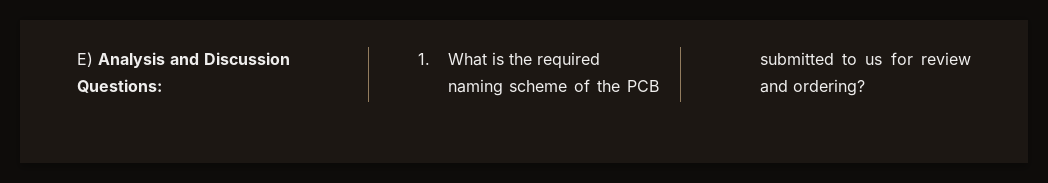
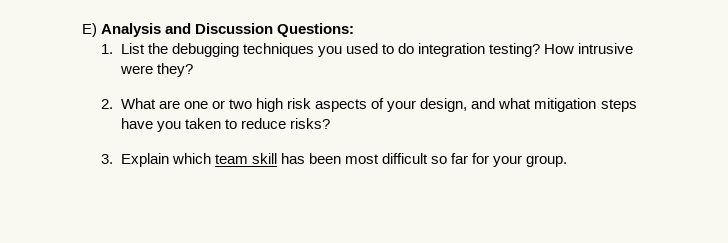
- 1. What is the required naming scheme of the PCB submitted to us for review and ordering?
+ 1. List the debugging techniques you used to do integration testing? How intrusive were they?
+ 2. What are one or two high risk aspects of your design, and what mitigation steps have you taken to reduce risks?
+ 3. Explain which team skill has been most difficult so far for your group.

